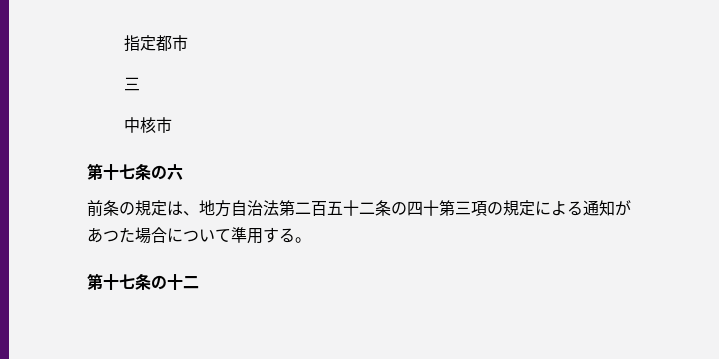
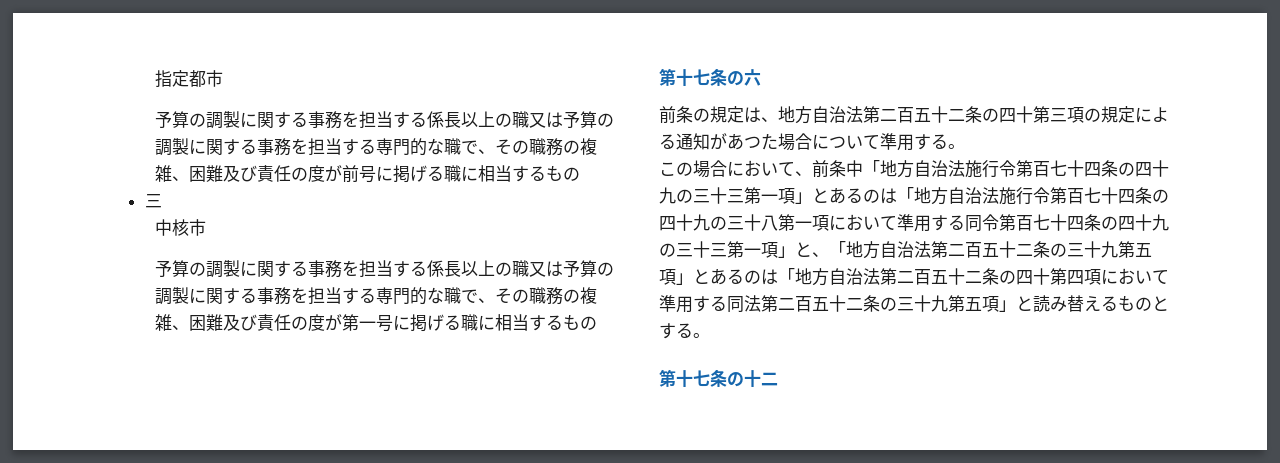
  指定都市
+ 予算の調製に関する事務を担当する係長以上の職又は予算の調製に関する事務を担当する専門的な職で、その職務の複雑、困難及び責任の度が前号に掲げる職に相当するもの
  三
  中核市
+ 予算の調製に関する事務を担当する係長以上の職又は予算の調製に関する事務を担当する専門的な職で、その職務の複雑、困難及び責任の度が第一号に掲げる職に相当するもの
+ この場合において、前条中「地方自治法施行令第百七十四条の四十九の三十三第一項」とあるのは「地方自治法施行令第百七十四条の四十九の三十八第一項において準用する同令第百七十四条の四十九の三十三第一項」と、「地方自治法第二百五十二条の三十九第五項」とあるのは「地方自治法第二百五十二条の四十第四項において準用する同法第二百五十二条の三十九第五項」と読み替えるものとする。

